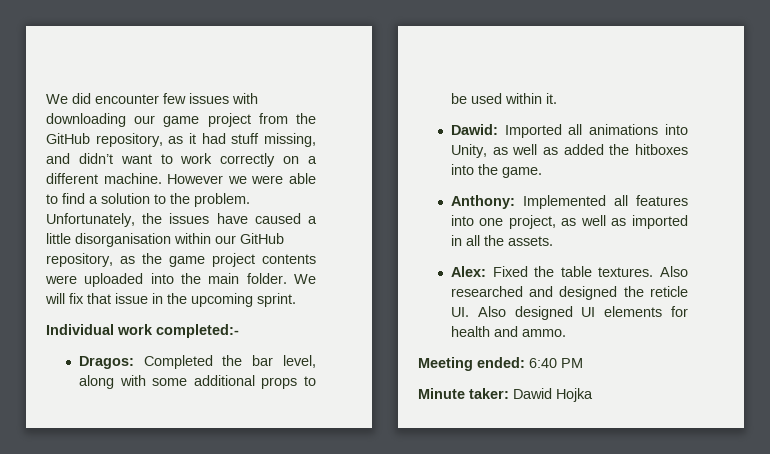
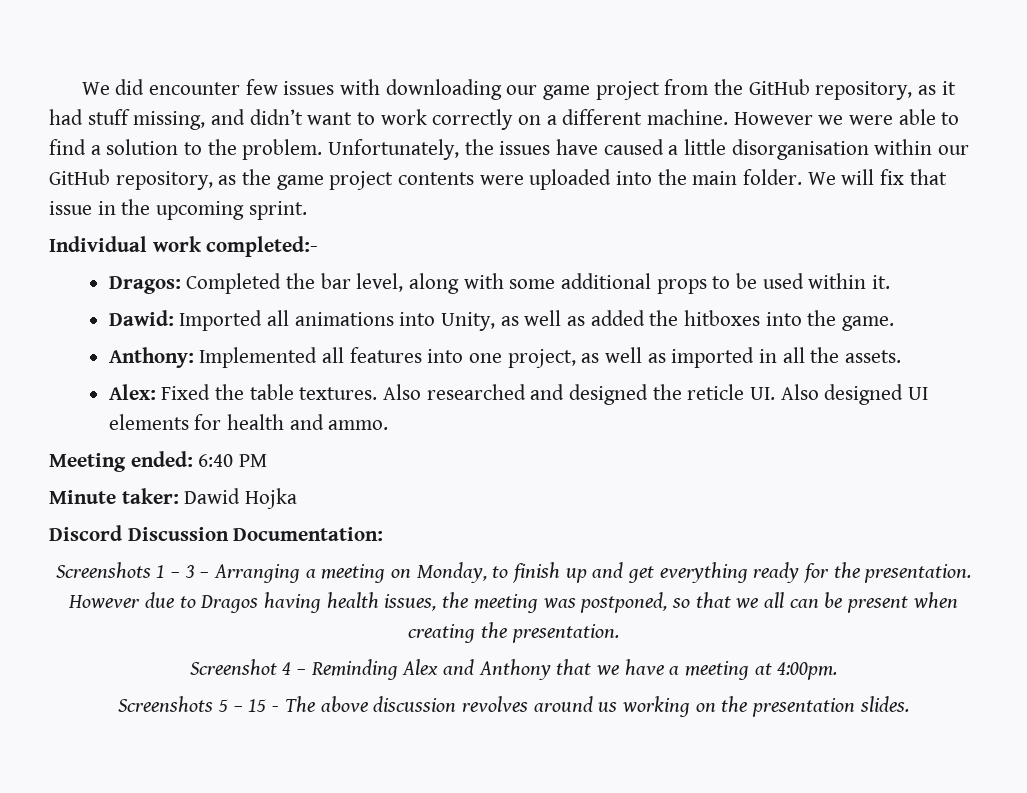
+ Discord Discussion Documentation:
+ Screenshots 1 – 3 – Arranging a meeting on Monday, to finish up and get everything ready for the presentation. However due to Dragos having health issues, the meeting was postponed, so that we all can be present when creating the presentation.
+ Screenshot 4 – Reminding Alex and Anthony that we have a meeting at 4:00pm.
+ Screenshots 5 – 15 - The above discussion revolves around us working on the presentation slides.

